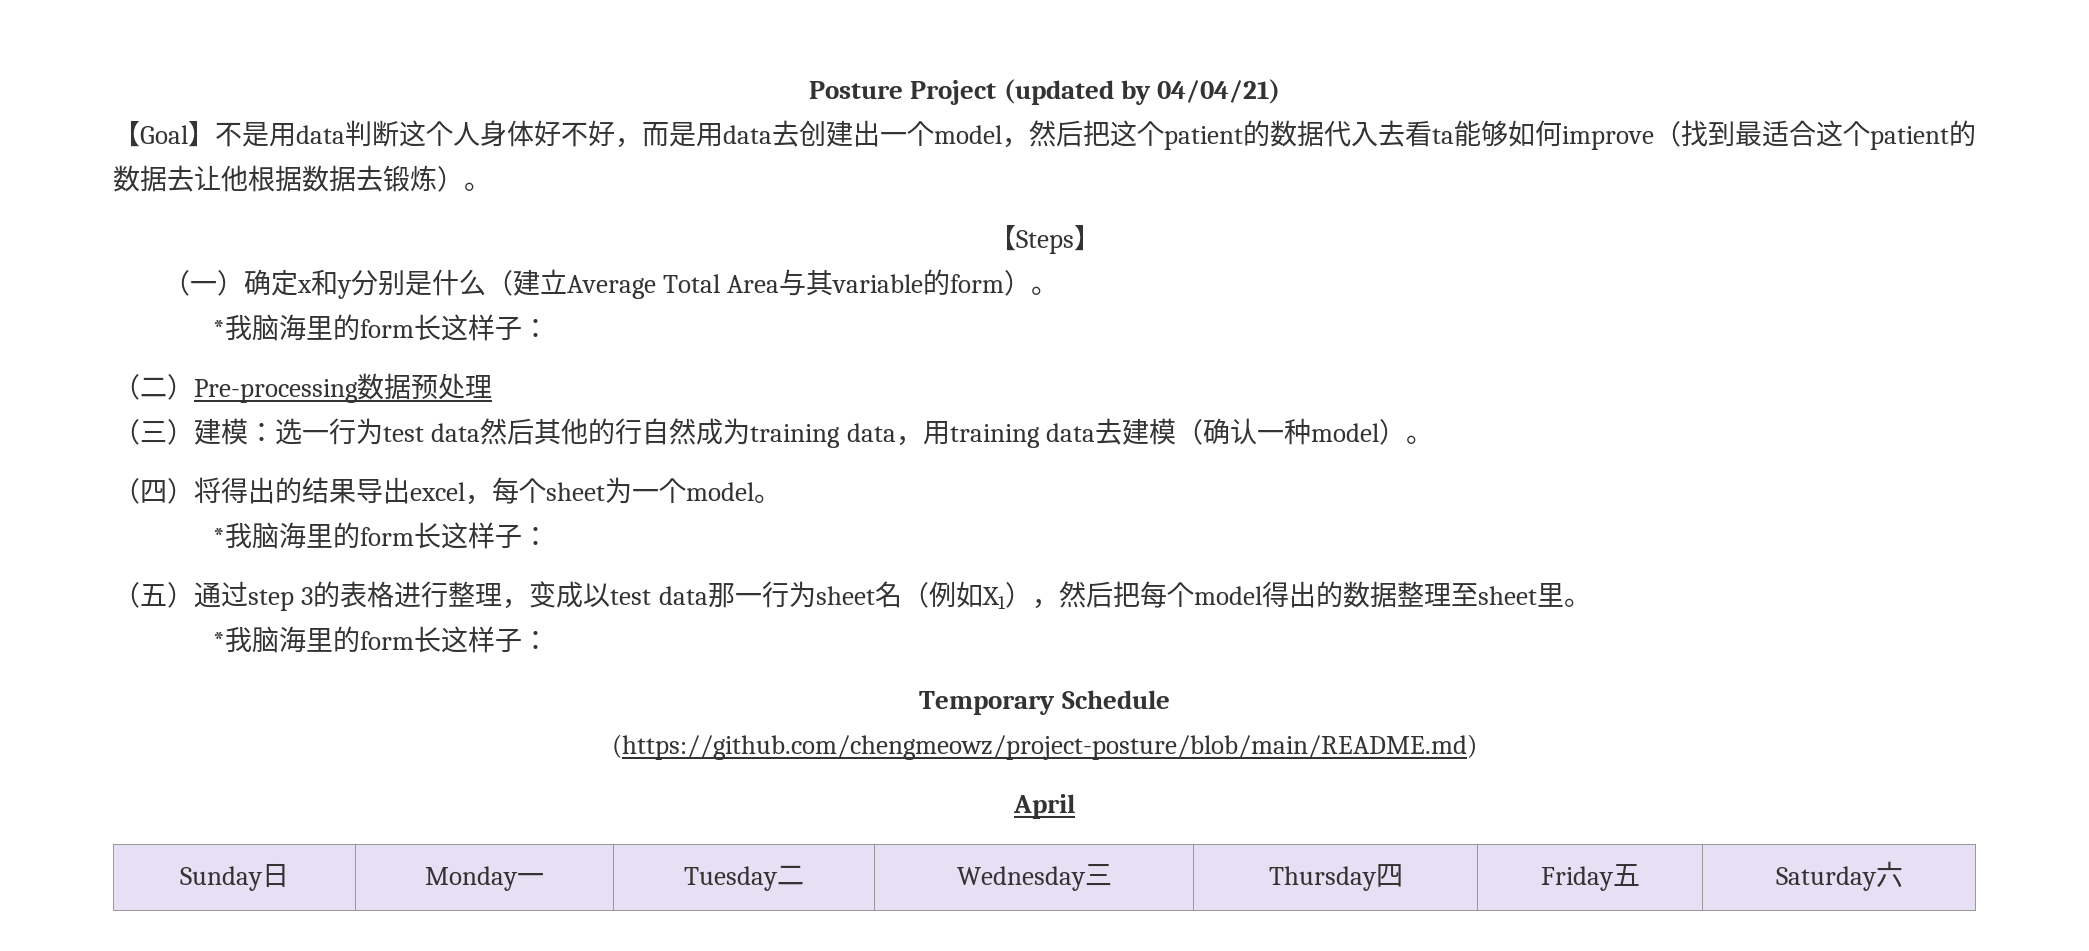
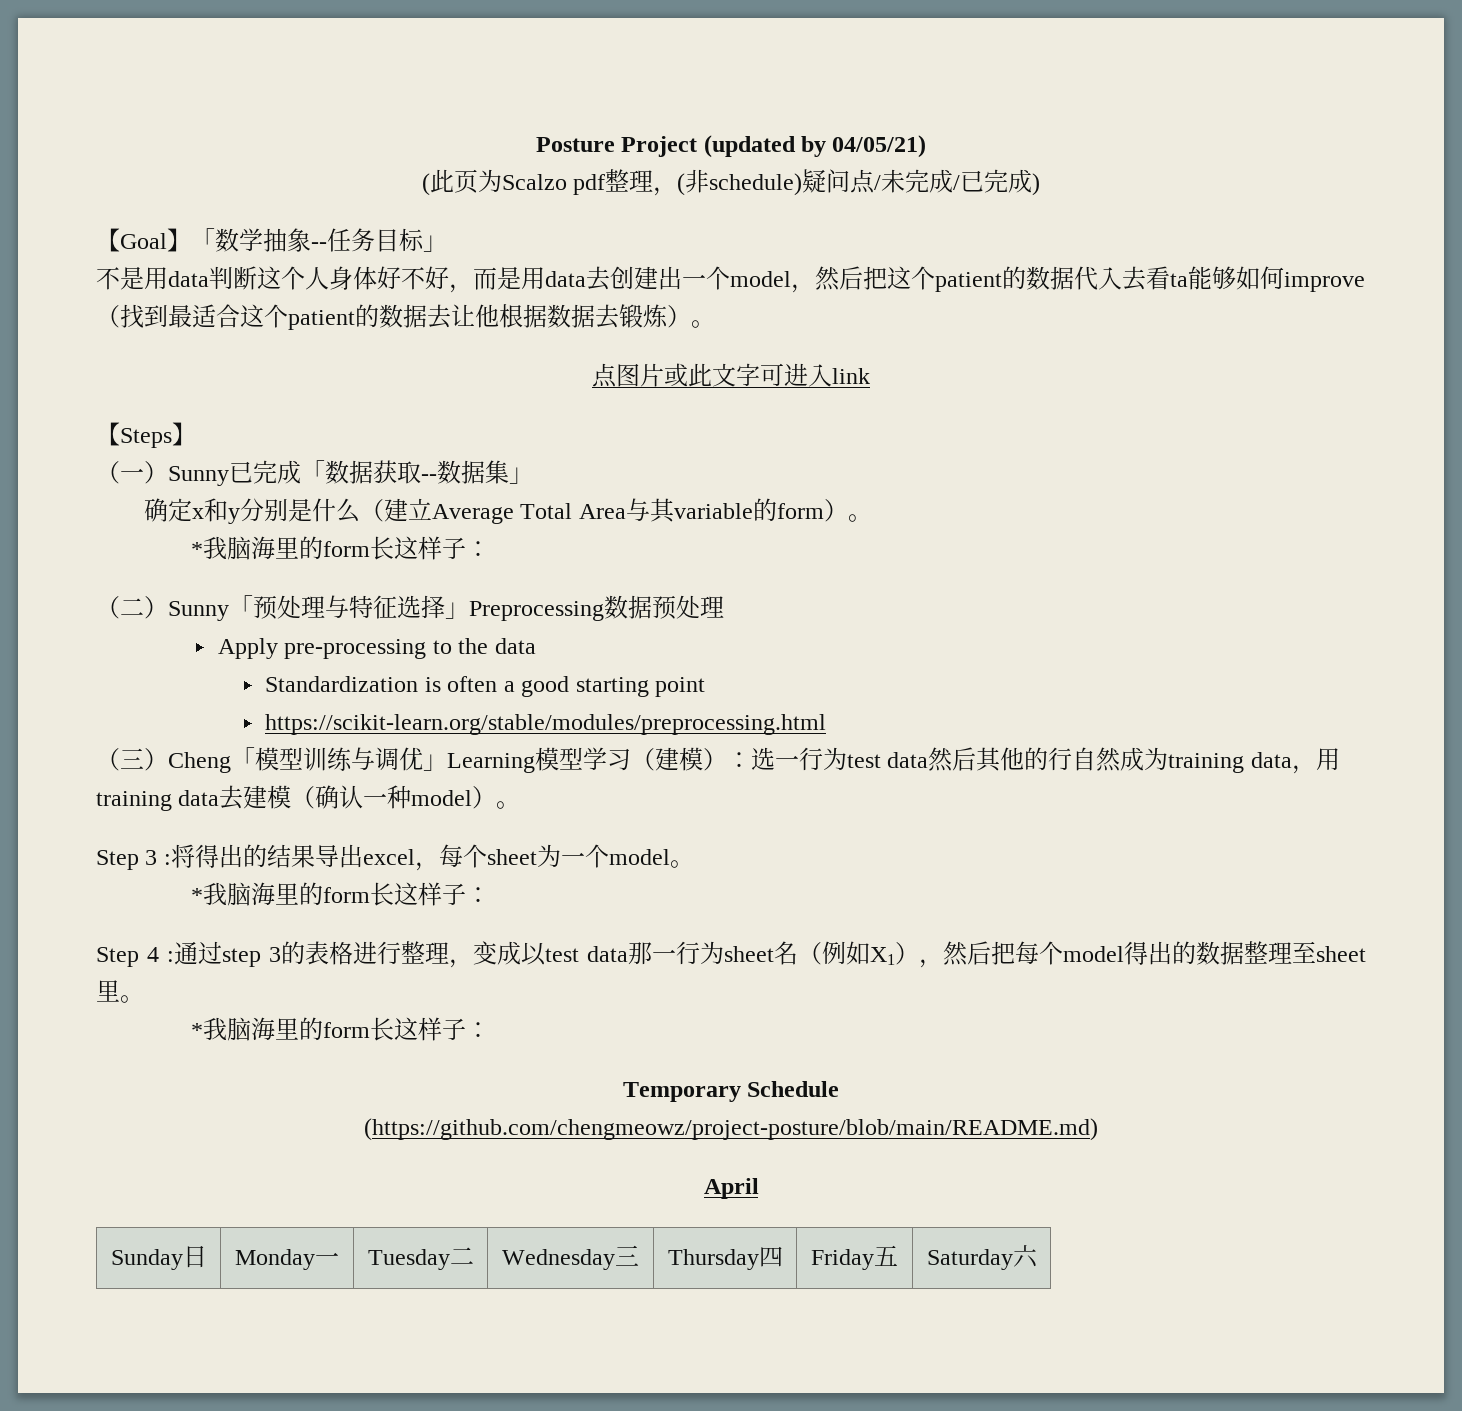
- Posture Project (updated by 04/04/21)
- 【Goal】不是用data判断这个人身体好不好，而是用data去创建出一个model，然后把这个patient的数据代入去看ta能够如何improve（找到最适合这个patient的数据去让他根据数据去锻炼）。
+ Posture Project (updated by 04/05/21)
+ (此页为Scalzo pdf整理，(非schedule)疑问点/未完成/已完成)
+ 【Goal】「数学抽象--任务目标」
+ 不是用data判断这个人身体好不好，而是用data去创建出一个model，然后把这个patient的数据代入去看ta能够如何improve（找到最适合这个patient的数据去让他根据数据去锻炼）。
+ 点图片或此文字可进入link
  【Steps】
- （一）确定x和y分别是什么（建立Average Total Area与其variable的form）。
+ （一）Sunny已完成「数据获取--数据集」
+ 确定x和y分别是什么（建立Average Total Area与其variable的form）。
- （二）Pre-processing数据预处理
- （三）建模：选一行为test data然后其他的行自然成为training data，用training data去建模（确认一种model）。
+ （二）Sunny「预处理与特征选择」Preprocessing数据预处理
+ Apply pre-processing to the data
+ Standardization is often a good starting point
+ https://scikit-learn.org/stable/modules/preprocessing.html
+ （三）Cheng「模型训练与调优」Learning模型学习（建模）：选一行为test data然后其他的行自然成为training data，用training data去建模（确认一种model）。
- （四）将得出的结果导出excel，每个sheet为一个model。
+ Step 3 :将得出的结果导出excel，每个sheet为一个model。
- （五）通过step 3的表格进行整理，变成以test data那一行为sheet名（例如X1），然后把每个model得出的数据整理至sheet里。
+ Step 4 :通过step 3的表格进行整理，变成以test data那一行为sheet名（例如X1），然后把每个model得出的数据整理至sheet里。

